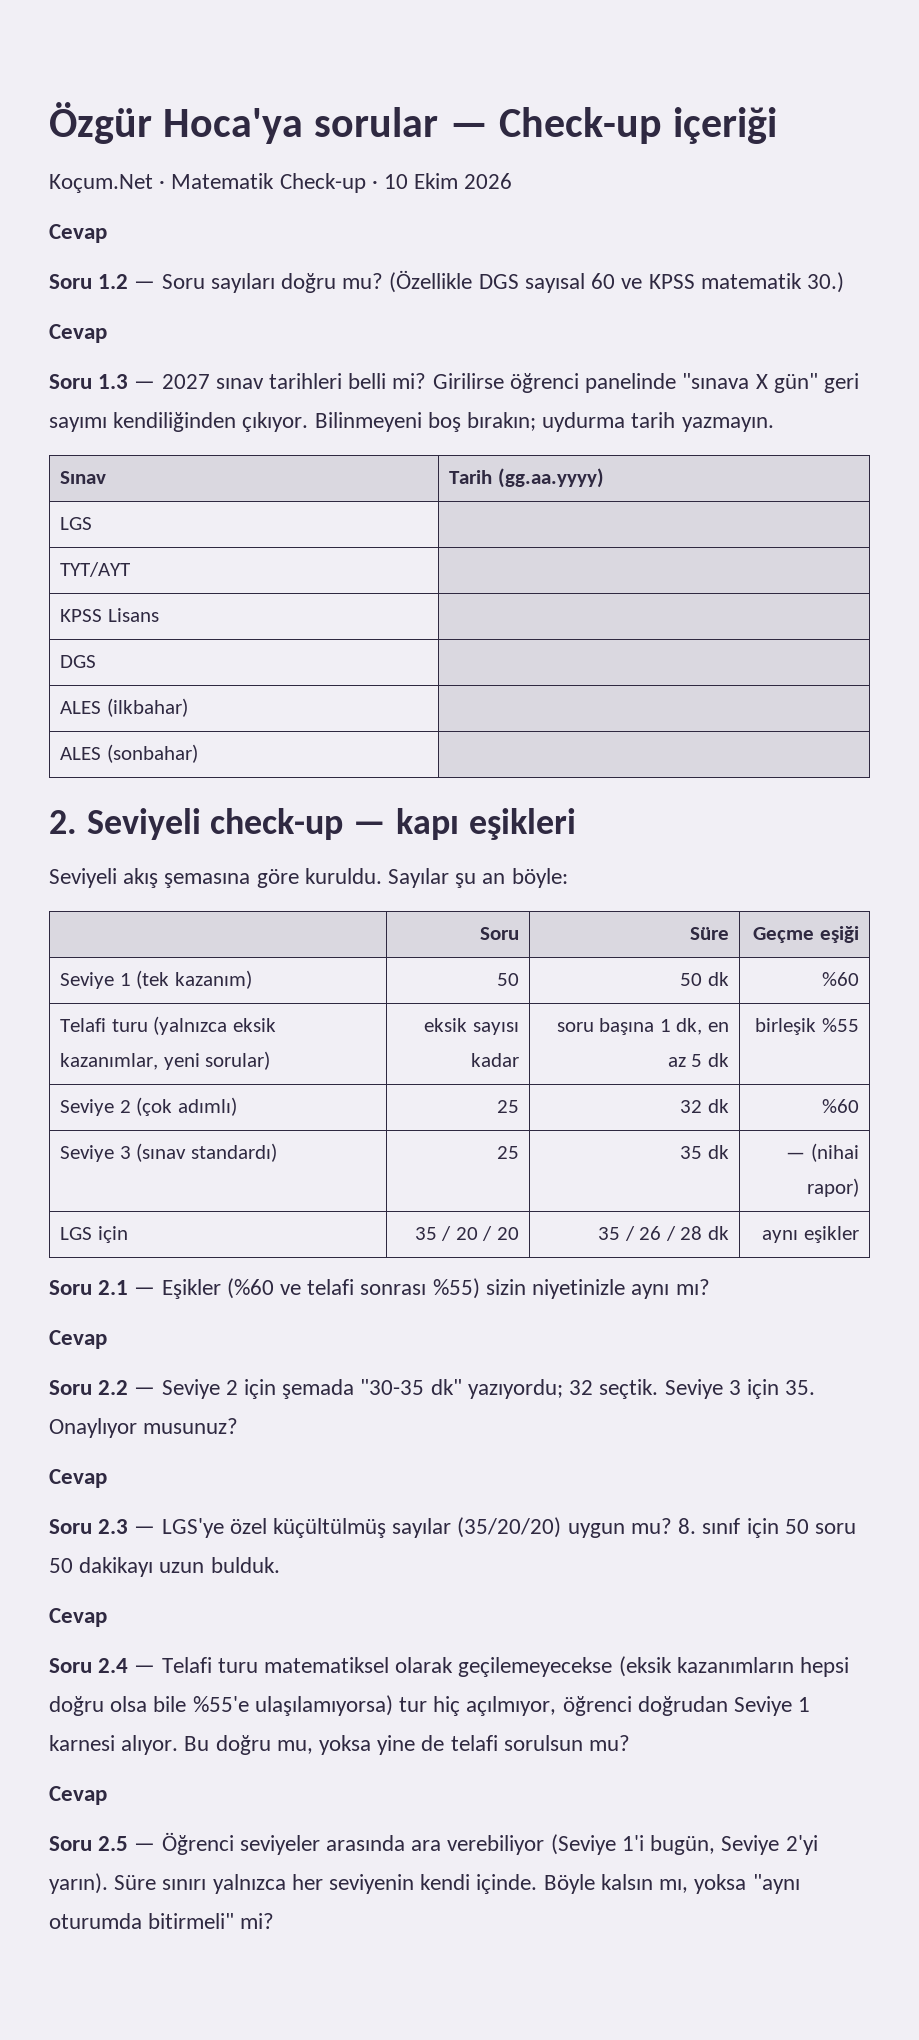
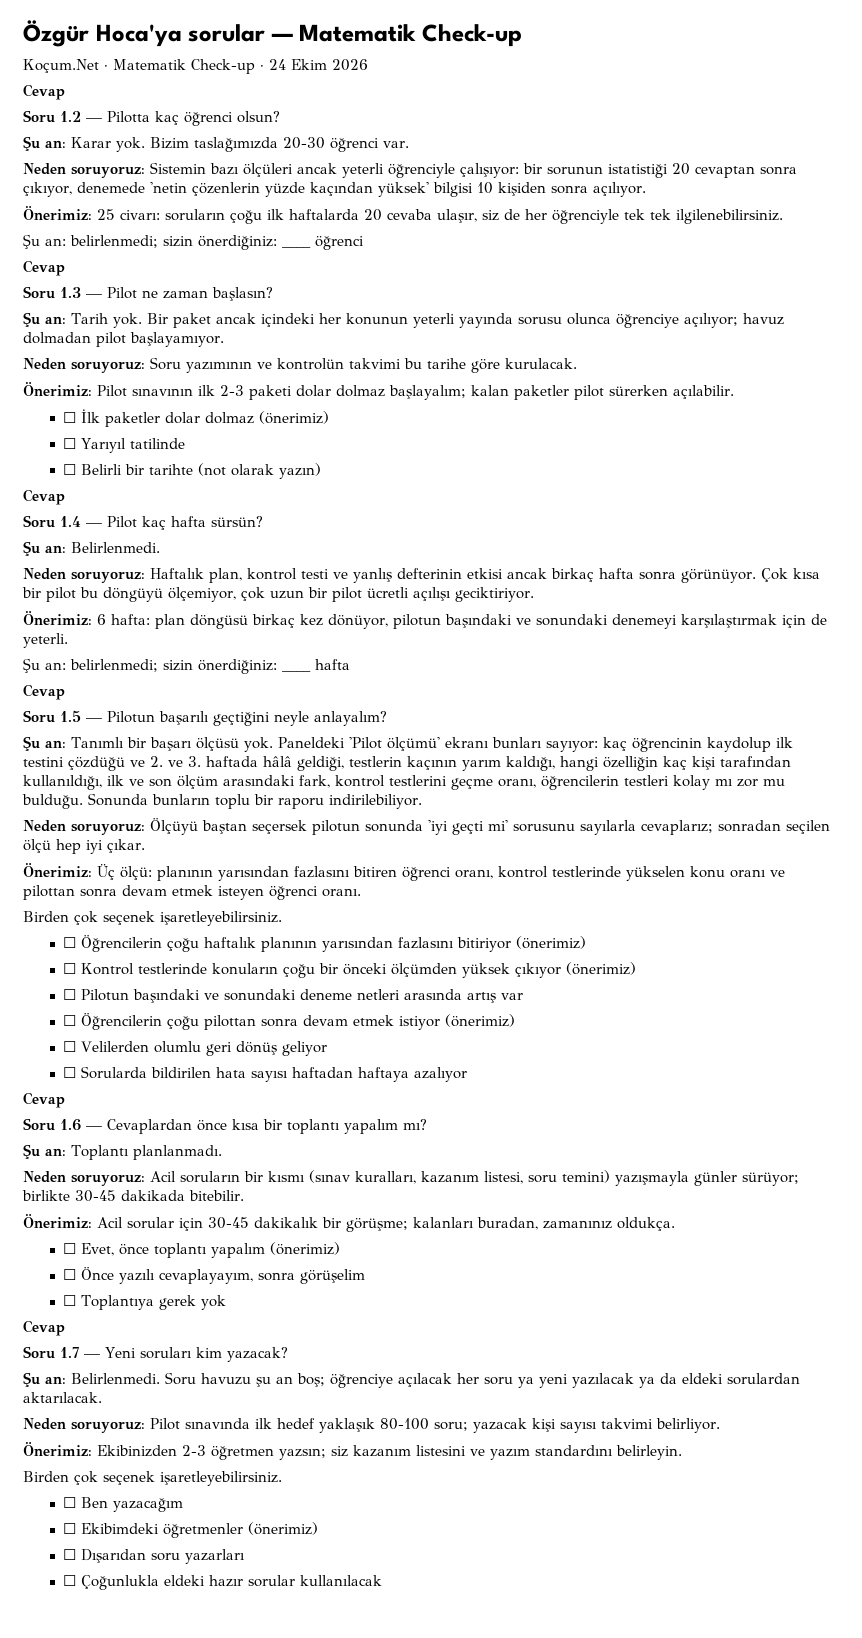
- Özgür Hoca'ya sorular — Check-up içeriği
+ Özgür Hoca'ya sorular — Matematik Check-up
- Koçum.Net · Matematik Check-up · 10 Ekim 2026
+ Koçum.Net · Matematik Check-up · 24 Ekim 2026
- Soru 1.2 — Soru sayıları doğru mu? (Özellikle DGS sayısal 60 ve KPSS matematik 30.)
+ Soru 1.2 — Pilotta kaç öğrenci olsun?
+ Şu an: Karar yok. Bizim taslağımızda 20-30 öğrenci var.
+ Neden soruyoruz: Sistemin bazı ölçüleri ancak yeterli öğrenciyle çalışıyor: bir sorunun istatistiği 20 cevaptan sonra çıkıyor, denemede 'netin çözenlerin yüzde kaçından yüksek' bilgisi 10 kişiden sonra açılıyor.
+ Önerimiz: 25 civarı: soruların çoğu ilk haftalarda 20 cevaba ulaşır, siz de her öğrenciyle tek tek ilgilenebilirsiniz.
+ Şu an: belirlenmedi; sizin önerdiğiniz: ____ öğrenci
  Cevap
- Soru 1.3 — 2027 sınav tarihleri belli mi? Girilirse öğrenci panelinde "sınava X gün" geri sayımı kendiliğinden çıkıyor. Bilinmeyeni boş bırakın; uydurma tarih yazmayın.
- Sınav | Tarih (gg.aa.yyyy)
- LGS |
- TYT/AYT |
- KPSS Lisans |
- DGS |
- ALES (ilkbahar) |
- ALES (sonbahar) |
- 2. Seviyeli check-up — kapı eşikleri
- Seviyeli akış şemasına göre kuruldu. Sayılar şu an böyle:
- | Soru | Süre | Geçme eşiği
- Seviye 1 (tek kazanım) | 50 | 50 dk | %60
- Telafi turu (yalnızca eksik kazanımlar, yeni sorular) | eksik sayısı kadar | soru başına 1 dk, en az 5 dk | birleşik %55
- Seviye 2 (çok adımlı) | 25 | 32 dk | %60
- Seviye 3 (sınav standardı) | 25 | 35 dk | — (nihai rapor)
- LGS için | 35 / 20 / 20 | 35 / 26 / 28 dk | aynı eşikler
- Soru 2.1 — Eşikler (%60 ve telafi sonrası %55) sizin niyetinizle aynı mı?
+ Soru 1.3 — Pilot ne zaman başlasın?
+ Şu an: Tarih yok. Bir paket ancak içindeki her konunun yeterli yayında sorusu olunca öğrenciye açılıyor; havuz dolmadan pilot başlayamıyor.
+ Neden soruyoruz: Soru yazımının ve kontrolün takvimi bu tarihe göre kurulacak.
+ Önerimiz: Pilot sınavının ilk 2-3 paketi dolar dolmaz başlayalım; kalan paketler pilot sürerken açılabilir.
+ ☐ İlk paketler dolar dolmaz (önerimiz)
+ ☐ Yarıyıl tatilinde
+ ☐ Belirli bir tarihte (not olarak yazın)
  Cevap
- Soru 2.2 — Seviye 2 için şemada "30-35 dk" yazıyordu; 32 seçtik. Seviye 3 için 35. Onaylıyor musunuz?
+ Soru 1.4 — Pilot kaç hafta sürsün?
+ Şu an: Belirlenmedi.
+ Neden soruyoruz: Haftalık plan, kontrol testi ve yanlış defterinin etkisi ancak birkaç hafta sonra görünüyor. Çok kısa bir pilot bu döngüyü ölçemiyor, çok uzun bir pilot ücretli açılışı geciktiriyor.
+ Önerimiz: 6 hafta: plan döngüsü birkaç kez dönüyor, pilotun başındaki ve sonundaki denemeyi karşılaştırmak için de yeterli.
+ Şu an: belirlenmedi; sizin önerdiğiniz: ____ hafta
  Cevap
- Soru 2.3 — LGS'ye özel küçültülmüş sayılar (35/20/20) uygun mu? 8. sınıf için 50 soru 50 dakikayı uzun bulduk.
+ Soru 1.5 — Pilotun başarılı geçtiğini neyle anlayalım?
+ Şu an: Tanımlı bir başarı ölçüsü yok. Paneldeki 'Pilot ölçümü' ekranı bunları sayıyor: kaç öğrencinin kaydolup ilk testini çözdüğü ve 2. ve 3. haftada hâlâ geldiği, testlerin kaçının yarım kaldığı, hangi özelliğin kaç kişi tarafından kullanıldığı, ilk ve son ölçüm arasındaki fark, kontrol testlerini geçme oranı, öğrencilerin testleri kolay mı zor mu bulduğu. Sonunda bunların toplu bir raporu indirilebiliyor.
+ Neden soruyoruz: Ölçüyü baştan seçersek pilotun sonunda 'iyi geçti mi' sorusunu sayılarla cevaplarız; sonradan seçilen ölçü hep iyi çıkar.
+ Önerimiz: Üç ölçü: planının yarısından fazlasını bitiren öğrenci oranı, kontrol testlerinde yükselen konu oranı ve pilottan sonra devam etmek isteyen öğrenci oranı.
+ Birden çok seçenek işaretleyebilirsiniz.
+ ☐ Öğrencilerin çoğu haftalık planının yarısından fazlasını bitiriyor (önerimiz)
+ ☐ Kontrol testlerinde konuların çoğu bir önceki ölçümden yüksek çıkıyor (önerimiz)
+ ☐ Pilotun başındaki ve sonundaki deneme netleri arasında artış var
+ ☐ Öğrencilerin çoğu pilottan sonra devam etmek istiyor (önerimiz)
+ ☐ Velilerden olumlu geri dönüş geliyor
+ ☐ Sorularda bildirilen hata sayısı haftadan haftaya azalıyor
  Cevap
- Soru 2.4 — Telafi turu matematiksel olarak geçilemeyecekse (eksik kazanımların hepsi doğru olsa bile %55'e ulaşılamıyorsa) tur hiç açılmıyor, öğrenci doğrudan Seviye 1 karnesi alıyor. Bu doğru mu, yoksa yine de telafi sorulsun mu?
+ Soru 1.6 — Cevaplardan önce kısa bir toplantı yapalım mı?
+ Şu an: Toplantı planlanmadı.
+ Neden soruyoruz: Acil soruların bir kısmı (sınav kuralları, kazanım listesi, soru temini) yazışmayla günler sürüyor; birlikte 30-45 dakikada bitebilir.
+ Önerimiz: Acil sorular için 30-45 dakikalık bir görüşme; kalanları buradan, zamanınız oldukça.
+ ☐ Evet, önce toplantı yapalım (önerimiz)
+ ☐ Önce yazılı cevaplayayım, sonra görüşelim
+ ☐ Toplantıya gerek yok
  Cevap
- Soru 2.5 — Öğrenci seviyeler arasında ara verebiliyor (Seviye 1'i bugün, Seviye 2'yi yarın). Süre sınırı yalnızca her seviyenin kendi içinde. Böyle kalsın mı, yoksa "aynı oturumda bitirmeli" mi?
+ Soru 1.7 — Yeni soruları kim yazacak?
+ Şu an: Belirlenmedi. Soru havuzu şu an boş; öğrenciye açılacak her soru ya yeni yazılacak ya da eldeki sorulardan aktarılacak.
+ Neden soruyoruz: Pilot sınavında ilk hedef yaklaşık 80-100 soru; yazacak kişi sayısı takvimi belirliyor.
+ Önerimiz: Ekibinizden 2-3 öğretmen yazsın; siz kazanım listesini ve yazım standardını belirleyin.
+ Birden çok seçenek işaretleyebilirsiniz.
+ ☐ Ben yazacağım
+ ☐ Ekibimdeki öğretmenler (önerimiz)
+ ☐ Dışarıdan soru yazarları
+ ☐ Çoğunlukla eldeki hazır sorular kullanılacak

